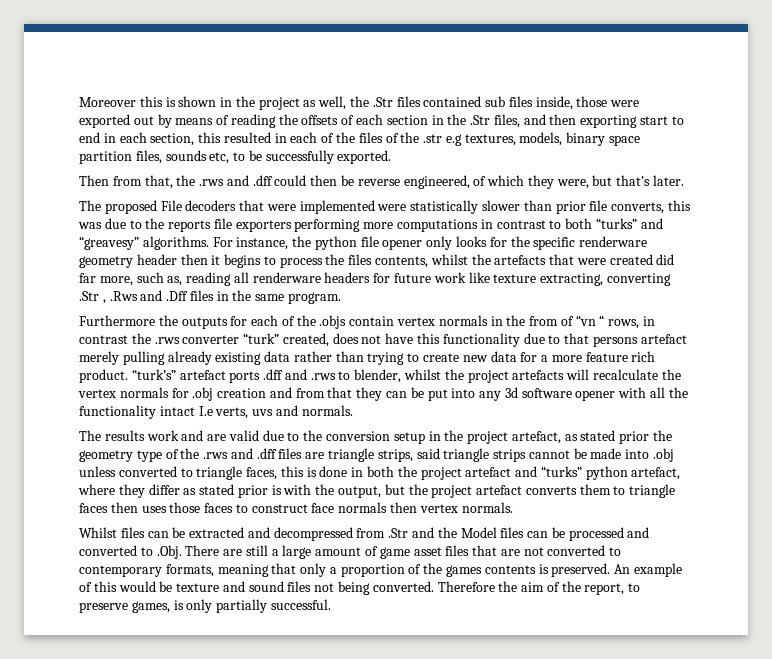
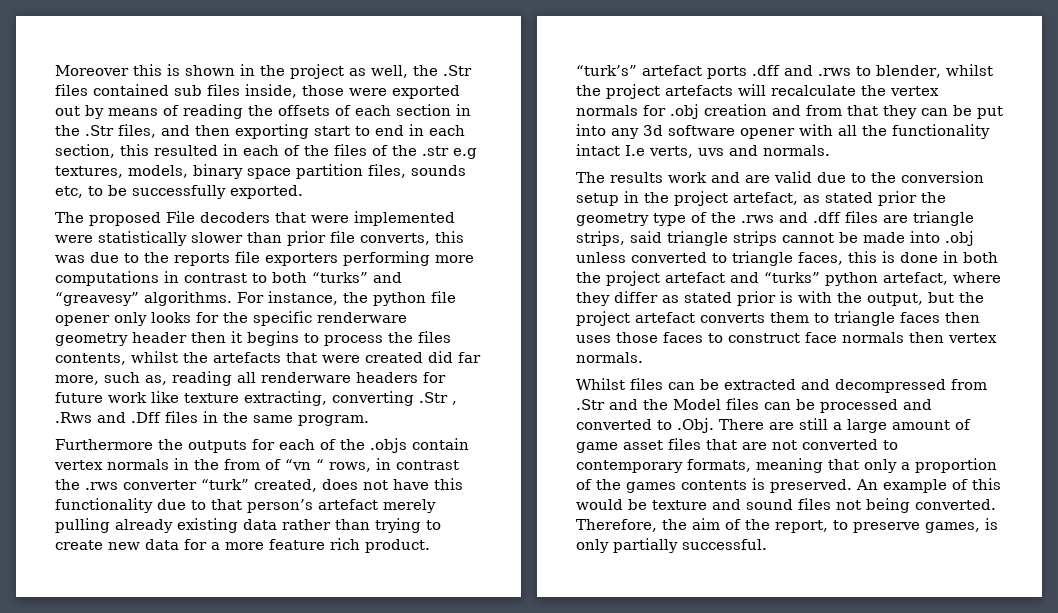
- Then from that, the .rws and .dff could then be reverse engineered, of which they were, but that’s later.
- Furthermore the outputs for each of the .objs contain vertex normals in the from of “vn “ rows, in contrast the .rws converter “turk” created, does not have this functionality due to that persons artefact merely pulling already existing data rather than trying to create new data for a more feature rich product.
+ Furthermore the outputs for each of the .objs contain vertex normals in the from of “vn “ rows, in contrast the .rws converter “turk” created, does not have this functionality due to that person’s artefact merely pulling already existing data rather than trying to create new data for a more feature rich product.
- Therefore the aim of the report, to preserve games, is only partially successful.
+ Therefore, the aim of the report, to preserve games, is only partially successful.

